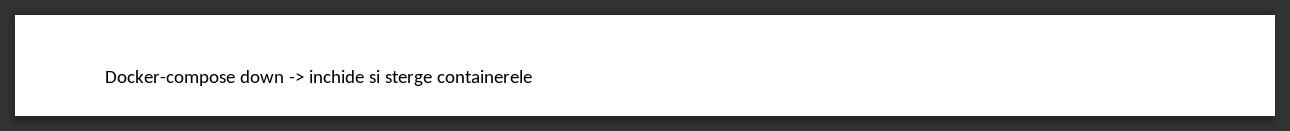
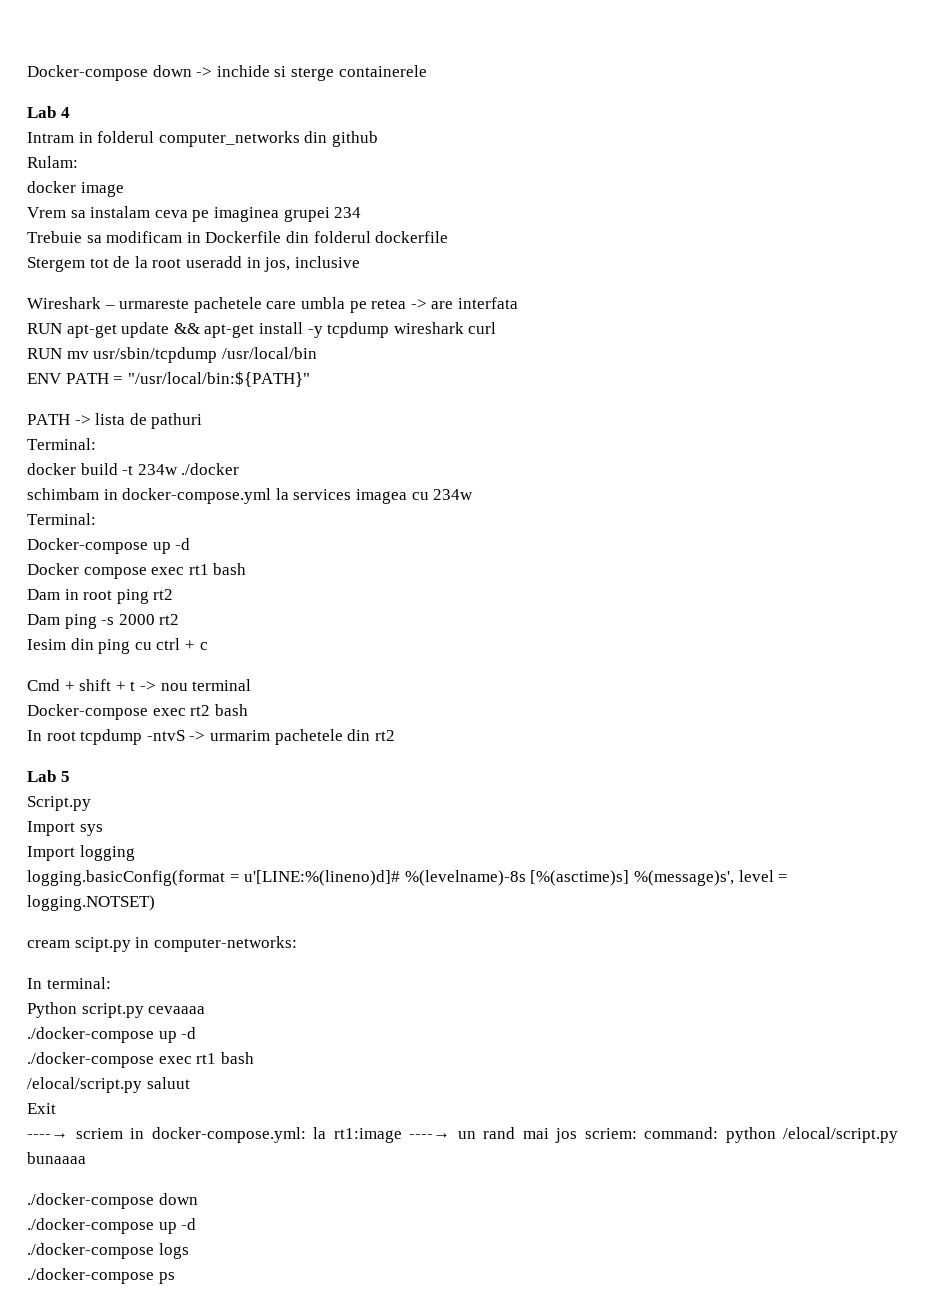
+ Lab 4
+ Intram in folderul computer_networks din github
+ Rulam:
+ docker image
+ Vrem sa instalam ceva pe imaginea grupei 234
+ Trebuie sa modificam in Dockerfile din folderul dockerfile
+ Stergem tot de la root useradd in jos, inclusive
+ Wireshark – urmareste pachetele care umbla pe retea -> are interfata
+ RUN apt-get update && apt-get install -y tcpdump wireshark curl
+ RUN mv usr/sbin/tcpdump /usr/local/bin
+ ENV PATH = "/usr/local/bin:${PATH}"
+ PATH -> lista de pathuri
+ Terminal:
+ docker build -t 234w ./docker
+ schimbam in docker-compose.yml la services imagea cu 234w
+ Terminal:
+ Docker-compose up -d
+ Docker compose exec rt1 bash
+ Dam in root ping rt2
+ Dam ping -s 2000 rt2
+ Iesim din ping cu ctrl + c
+ Cmd + shift + t -> nou terminal
+ Docker-compose exec rt2 bash
+ In root tcpdump -ntvS -> urmarim pachetele din rt2
+ Lab 5
+ Script.py
+ Import sys
+ Import logging
+ logging.basicConfig(format = u'[LINE:%(lineno)d]# %(levelname)-8s [%(asctime)s] %(message)s', level = logging.NOTSET)
+ cream scipt.py in computer-networks:
+ In terminal:
+ Python script.py cevaaaa
+ ./docker-compose up -d
+ ./docker-compose exec rt1 bash
+ /elocal/script.py saluut
+ Exit
+ ----→ scriem in docker-compose.yml: la rt1:image ----→ un rand mai jos scriem: command: python /elocal/script.py bunaaaa
+ ./docker-compose down
+ ./docker-compose up -d
+ ./docker-compose logs
+ ./docker-compose ps

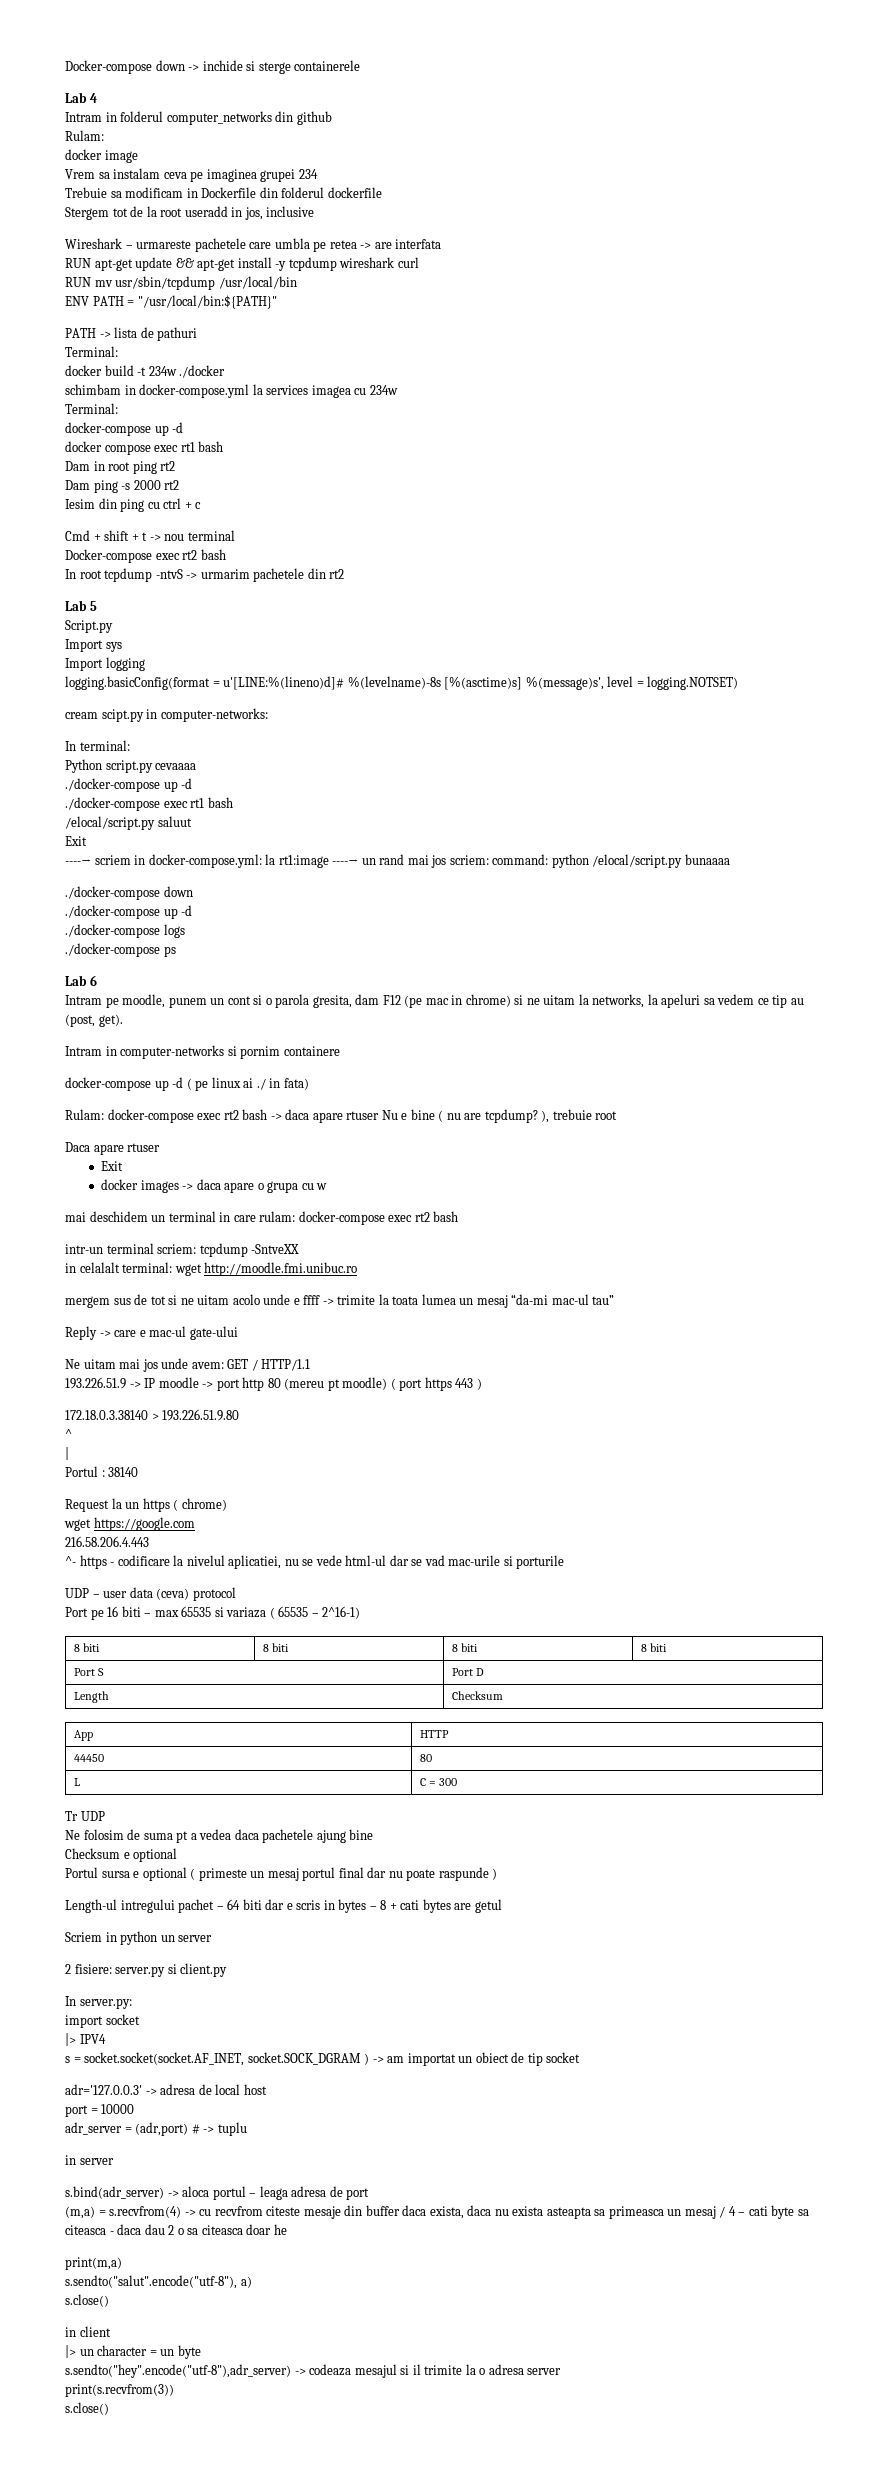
  schimbam in docker-compose.yml la services imagea cu 234w
  Terminal:
- Docker-compose up -d
- Docker compose exec rt1 bash
+ docker-compose up -d
+ docker compose exec rt1 bash
+ Lab 6
+ Intram pe moodle, punem un cont si o parola gresita, dam F12 (pe mac in chrome) si ne uitam la networks, la apeluri sa vedem ce tip au (post, get).
+ Intram in computer-networks si pornim containere
+ docker-compose up -d ( pe linux ai ./ in fata)
+ Rulam: docker-compose exec rt2 bash -> daca apare rtuser Nu e bine ( nu are tcpdump? ), trebuie root
+ Daca apare rtuser
+ Exit
+ docker images -> daca apare o grupa cu w
+ mai deschidem un terminal in care rulam: docker-compose exec rt2 bash
+ intr-un terminal scriem: tcpdump -SntveXX
+ in celalalt terminal: wget http://moodle.fmi.unibuc.ro
+ mergem sus de tot si ne uitam acolo unde e ffff -> trimite la toata lumea un mesaj “da-mi mac-ul tau”
+ Reply -> care e mac-ul gate-ului
+ Ne uitam mai jos unde avem: GET / HTTP/1.1
+ 193.226.51.9 -> IP moodle -> port http 80 (mereu pt moodle) ( port https 443 )
+ 172.18.0.3.38140 > 193.226.51.9.80
+ ^
+ |
+ Portul : 38140
+ Request la un https ( chrome)
+ wget https://google.com
+ 216.58.206.4.443
+ ^- https - codificare la nivelul aplicatiei, nu se vede html-ul dar se vad mac-urile si porturile
+ UDP – user data (ceva) protocol
+ Port pe 16 biti – max 65535 si variaza ( 65535 – 2^16-1)
+ 8 biti | 8 biti | 8 biti | 8 biti
+ Port S | Port D
+ Length | Checksum
+ App | HTTP
+ 44450 | 80
+ L | C = 300
+ Tr UDP
+ Ne folosim de suma pt a vedea daca pachetele ajung bine
+ Checksum e optional
+ Portul sursa e optional ( primeste un mesaj portul final dar nu poate raspunde )
+ Length-ul intregului pachet – 64 biti dar e scris in bytes – 8 + cati bytes are getul
+ Scriem in python un server
+ 2 fisiere: server.py si client.py
+ In server.py:
+ import socket
+ |> IPV4
+ s = socket.socket(socket.AF_INET, socket.SOCK_DGRAM ) -> am importat un obiect de tip socket
+ adr='127.0.0.3' -> adresa de local host
+ port = 10000
+ adr_server = (adr,port) # -> tuplu
+ in server
+ s.bind(adr_server) -> aloca portul – leaga adresa de port
+ (m,a) = s.recvfrom(4) -> cu recvfrom citeste mesaje din buffer daca exista, daca nu exista asteapta sa primeasca un mesaj / 4 – cati byte sa citeasca - daca dau 2 o sa citeasca doar he
+ print(m,a)
+ s.sendto("salut".encode("utf-8"), a)
+ s.close()
+ in client
+ |> un character = un byte
+ s.sendto("hey".encode("utf-8"),adr_server) -> codeaza mesajul si il trimite la o adresa server
+ print(s.recvfrom(3))
+ s.close()

